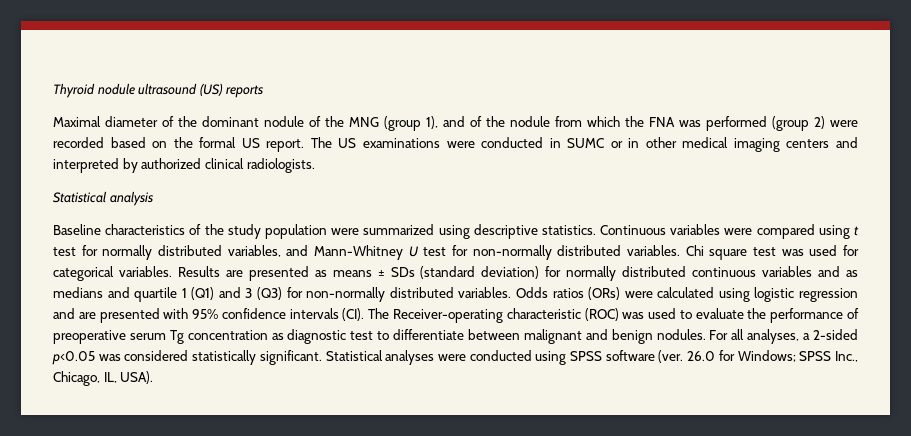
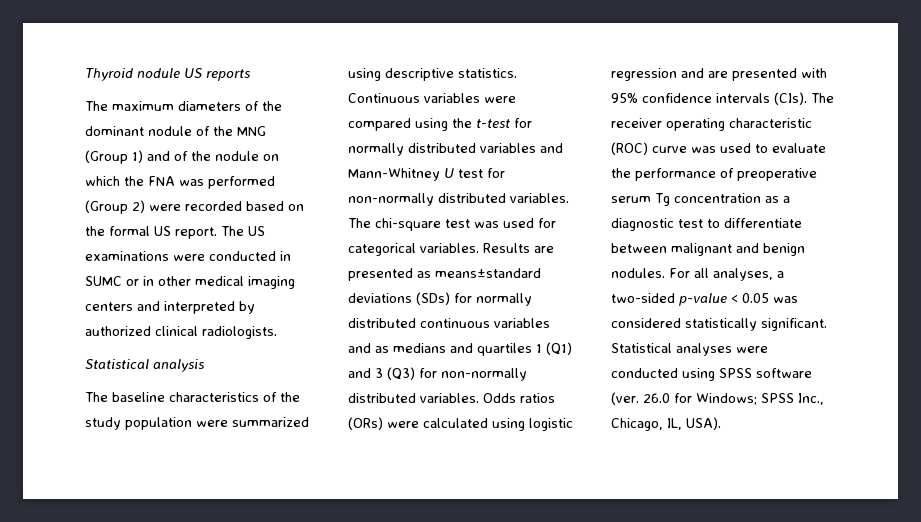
- Thyroid nodule ultrasound (US) reports
+ Thyroid nodule US reports
- Maximal diameter of the dominant nodule of the MNG (group 1), and of the nodule from which the FNA was performed (group 2) were recorded based on the formal US report.
+ The maximum diameters of the dominant nodule of the MNG (Group 1) and of the nodule on which the FNA was performed (Group 2) were recorded based on the formal US report.
- Baseline characteristics of the study population were summarized using descriptive statistics.
+ The baseline characteristics of the study population were summarized using descriptive statistics.
- Continuous variables were compared using t test for normally distributed variables, and Mann-Whitney U test for non-normally distributed variables.
+ Continuous variables were compared using the t-test for normally distributed variables and Mann-Whitney U test for non-normally distributed variables.
- Chi square test was used for categorical variables.
+ The chi-square test was used for categorical variables.
- Results are presented as means ± SDs (standard deviation) for normally distributed continuous variables and as medians and quartile 1 (Q1) and 3 (Q3) for non-normally distributed variables.
+ Results are presented as means±standard deviations (SDs) for normally distributed continuous variables and as medians and quartiles 1 (Q1) and 3 (Q3) for non-normally distributed variables.
- Odds ratios (ORs) were calculated using logistic regression and are presented with 95% confidence intervals (CI). The Receiver-operating characteristic (ROC) was used to evaluate the performance of preoperative serum Tg concentration as diagnostic test to differentiate between malignant and benign nodules.
+ Odds ratios (ORs) were calculated using logistic regression and are presented with 95% confidence intervals (CIs). The receiver operating characteristic (ROC) curve was used to evaluate the performance of preoperative serum Tg concentration as a diagnostic test to differentiate between malignant and benign nodules.
- For all analyses, a 2-sided p<0.05 was considered statistically significant.
+ For all analyses, a two-sided p-value < 0.05 was considered statistically significant.

